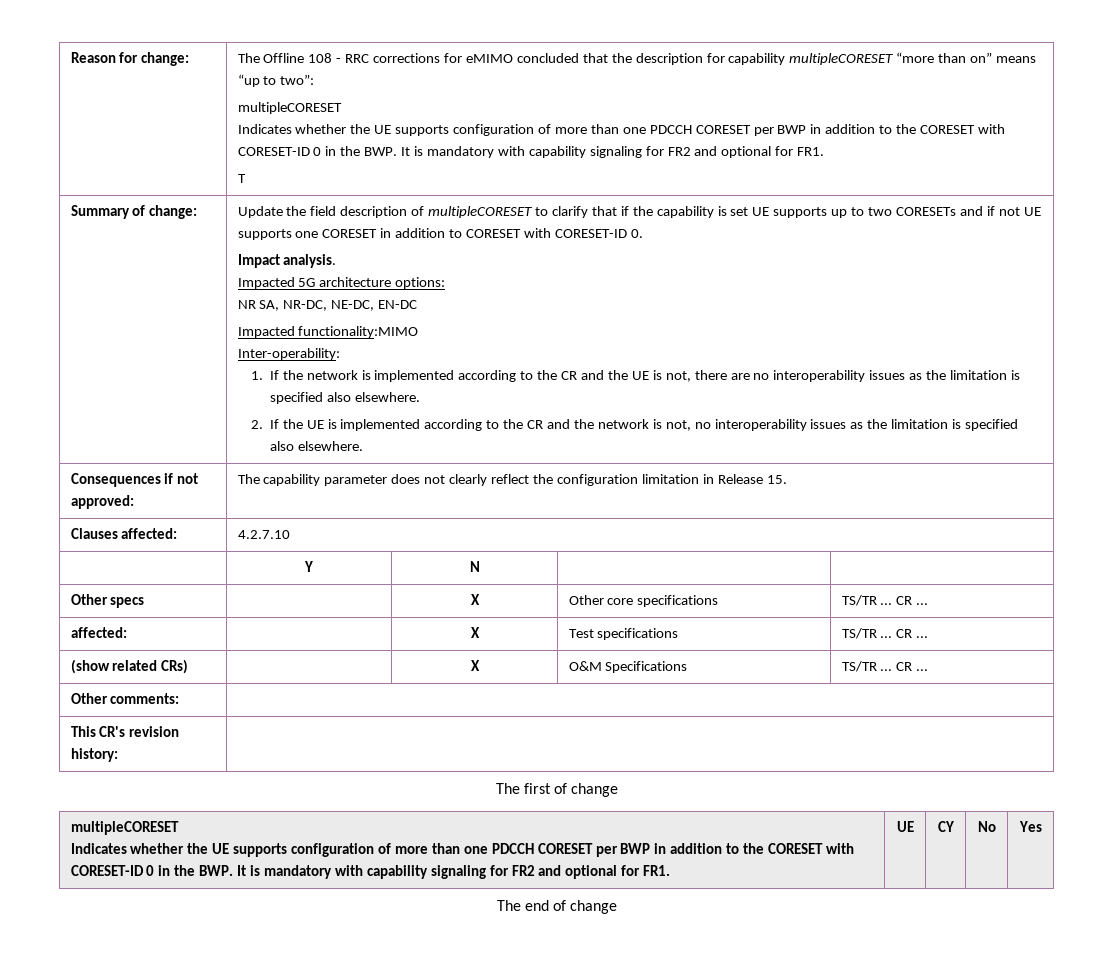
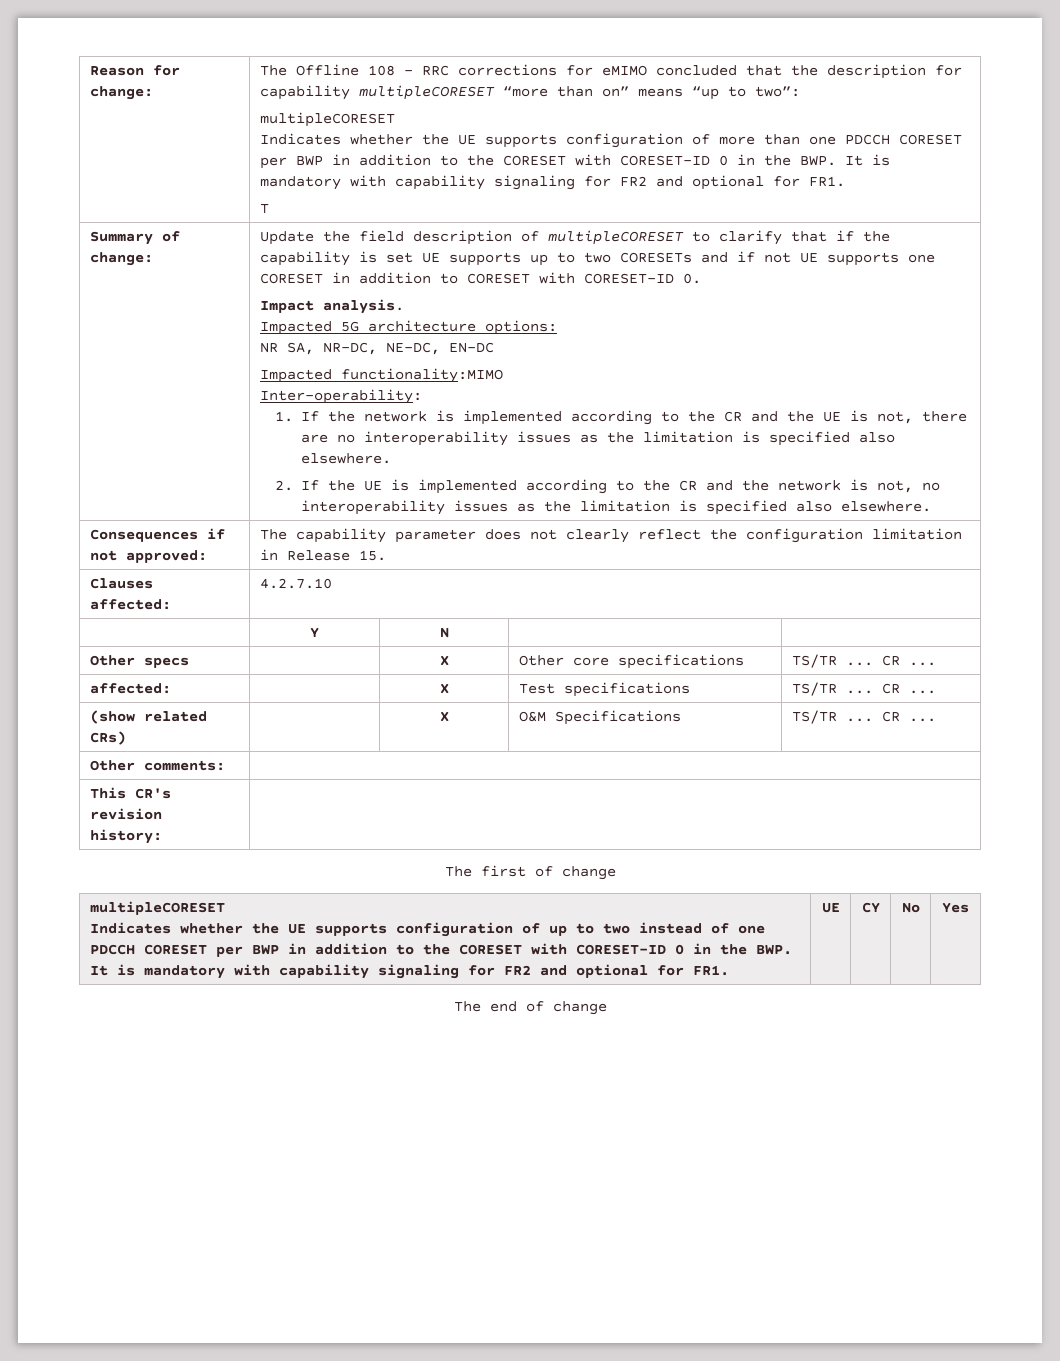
  The first of change
  multipleCORESET
- Indicates whether the UE supports configuration of more than one PDCCH CORESET per BWP in addition to the CORESET with CORESET-ID 0 in the BWP. It is mandatory with capability signaling for FR2 and optional for FR1.
+ Indicates whether the UE supports configuration of up to two instead of one PDCCH CORESET per BWP in addition to the CORESET with CORESET-ID 0 in the BWP. It is mandatory with capability signaling for FR2 and optional for FR1.

